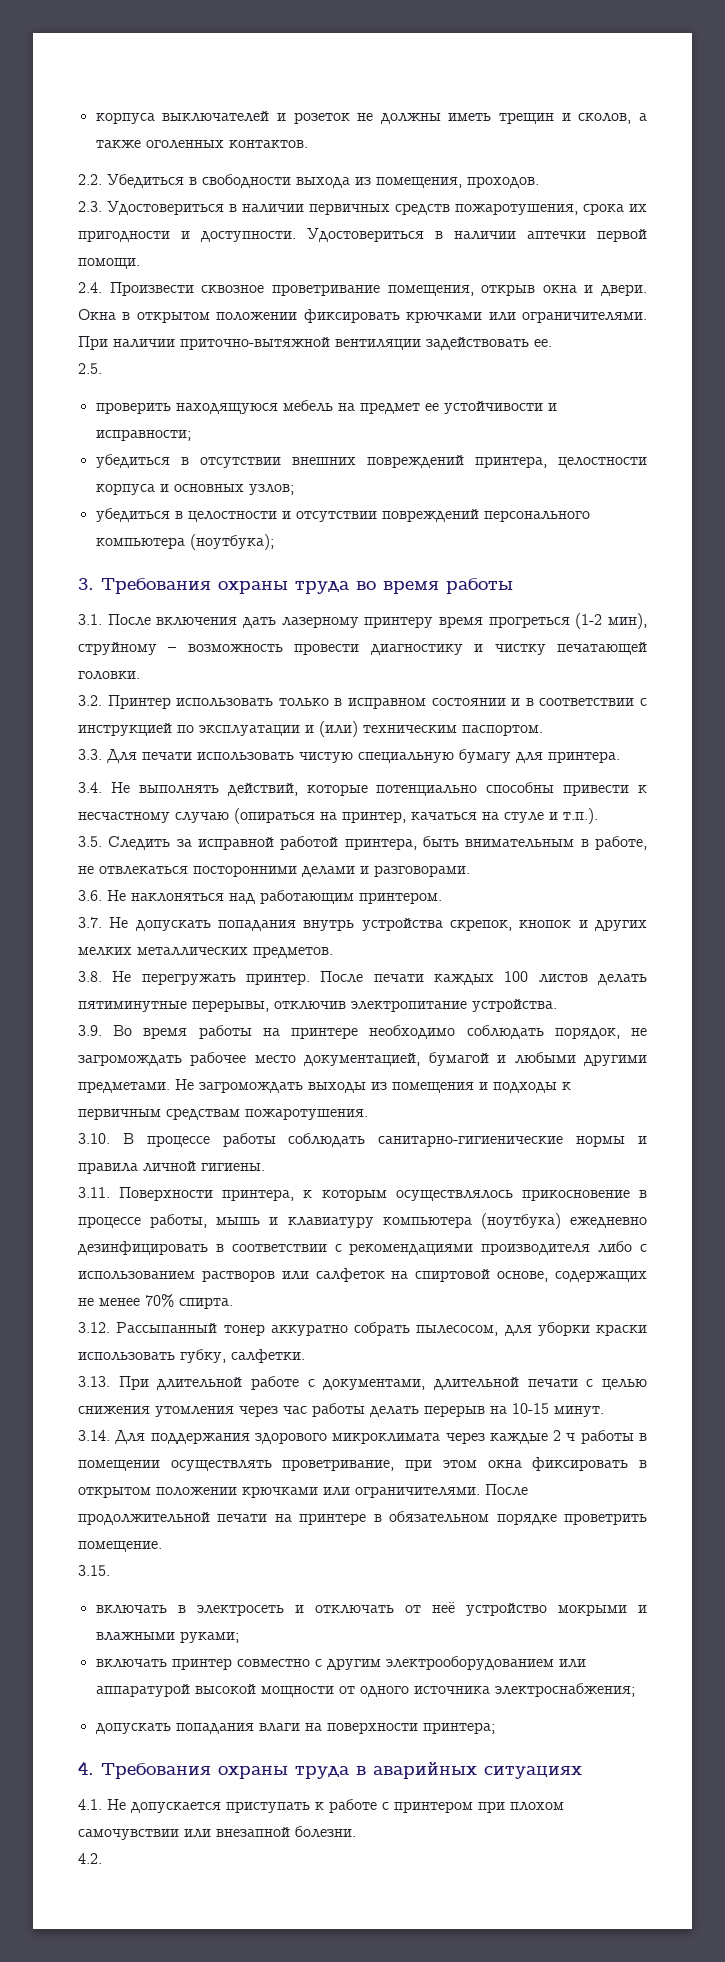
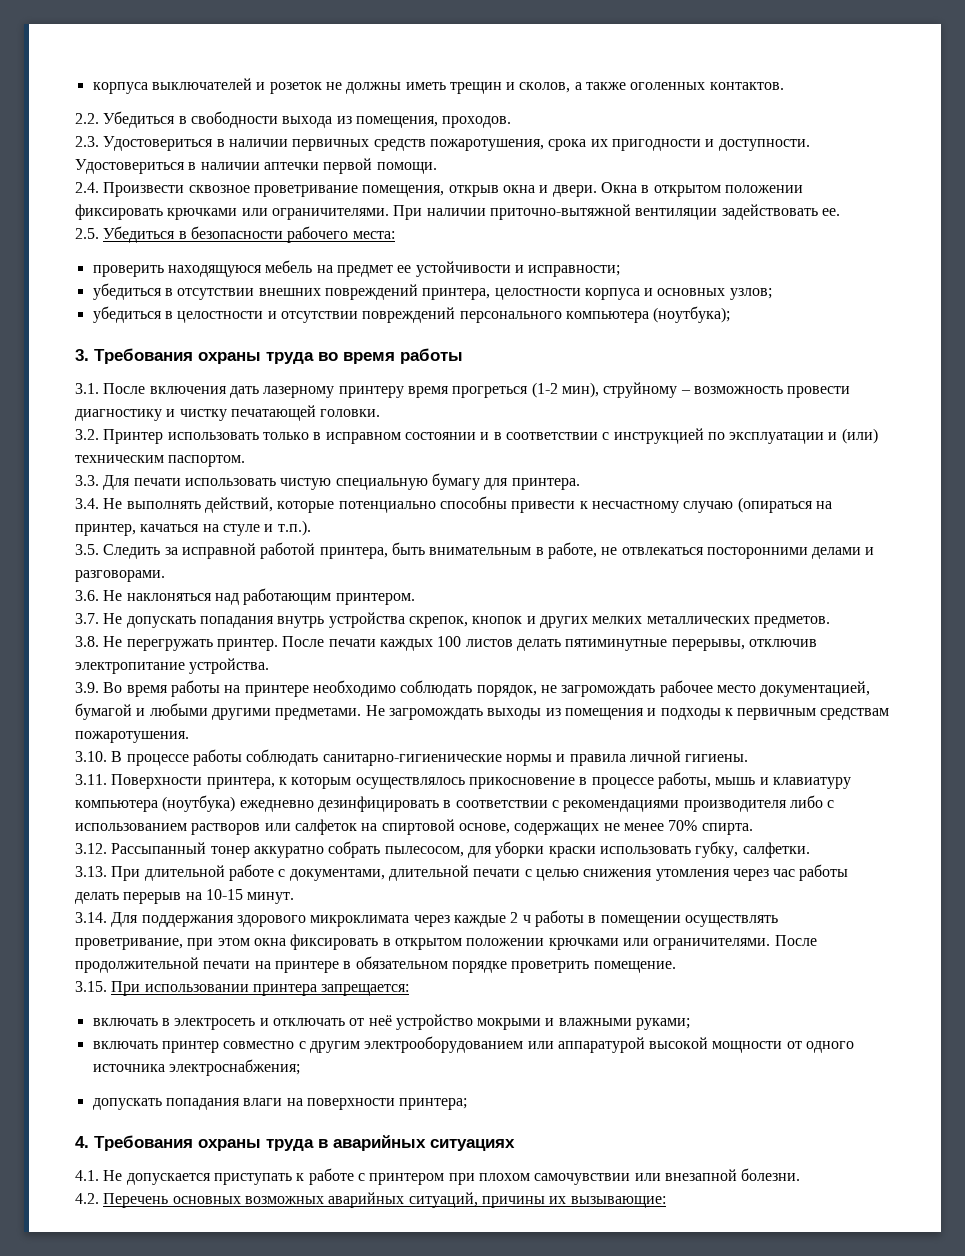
- 2.5.
+ 2.5. Убедиться в безопасности рабочего места:
- 3.15.
+ 3.15. При использовании принтера запрещается:
- 4.2.
+ 4.2. Перечень основных возможных аварийных ситуаций, причины их вызывающие:

